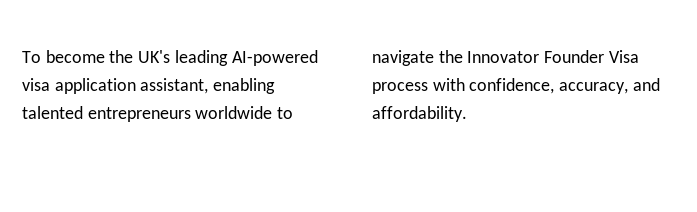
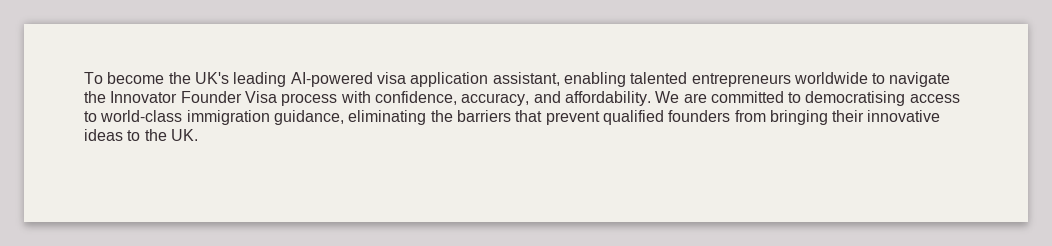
+ We are committed to democratising access to world-class immigration guidance, eliminating the barriers that prevent qualified founders from bringing their innovative ideas to the UK.

